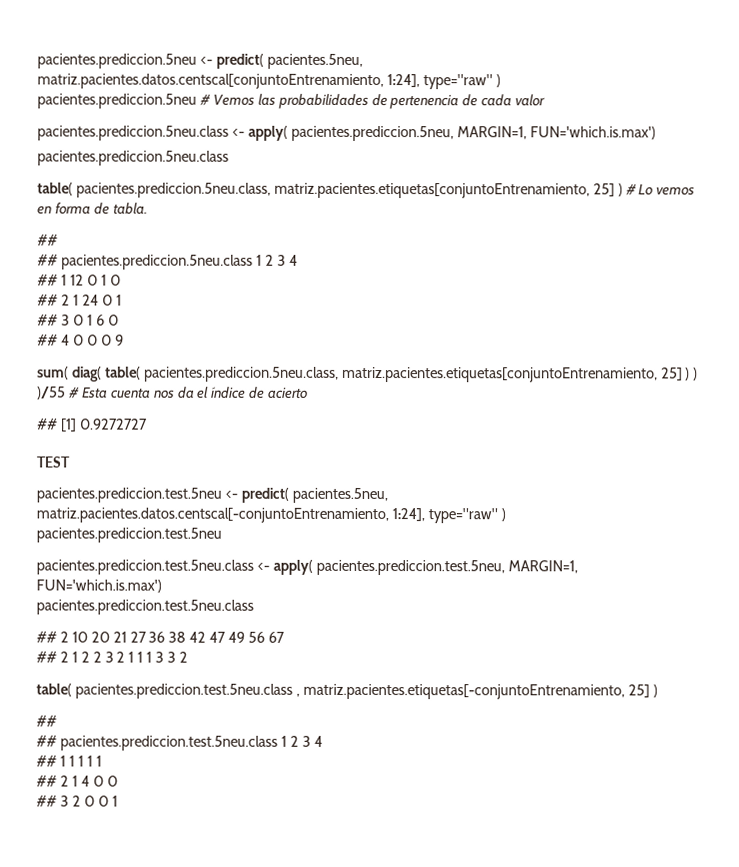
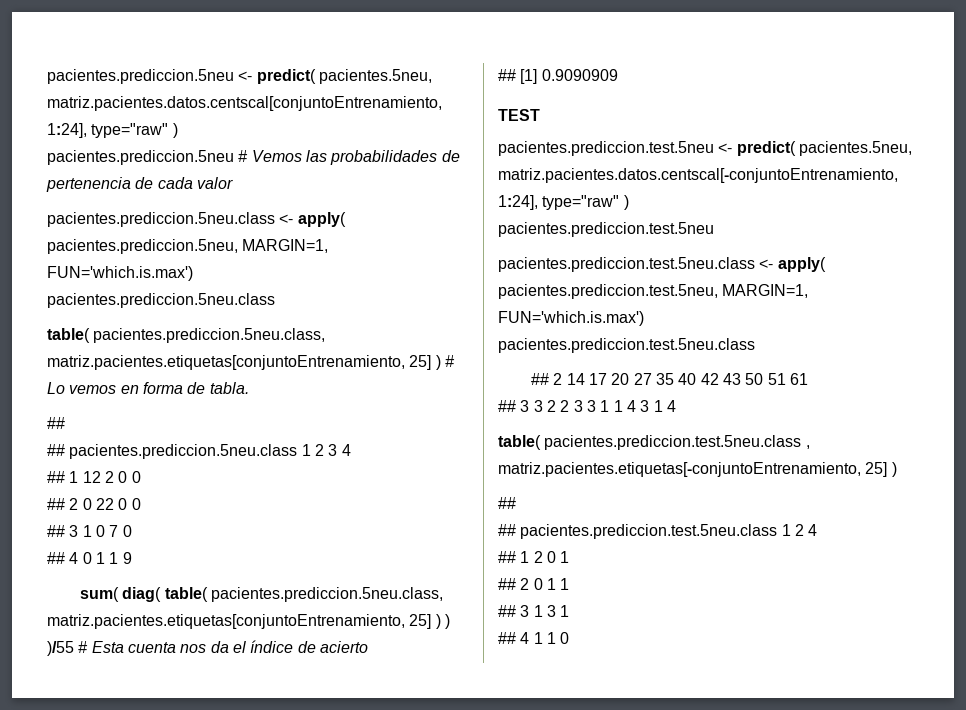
- ## 1 12 0 1 0
+ ## 1 12 2 0 0
- ## 2 1 24 0 1
- ## 3 0 1 6 0
+ ## 2 0 22 0 0
+ ## 3 1 0 7 0
- ## 4 0 0 0 9
+ ## 4 0 1 1 9
- ## [1] 0.9272727
+ ## [1] 0.9090909
- ## 2 10 20 21 27 36 38 42 47 49 56 67
- ## 2 1 2 2 3 2 1 1 1 3 3 2
+ ## 2 14 17 20 27 35 40 42 43 50 51 61
+ ## 3 3 2 2 3 3 1 1 4 3 1 4
- ## pacientes.prediccion.test.5neu.class 1 2 3 4
- ## 1 1 1 1 1
+ ## pacientes.prediccion.test.5neu.class 1 2 4
+ ## 1 2 0 1
+ ## 2 0 1 1
- ## 2 1 4 0 0
- ## 3 2 0 0 1
+ ## 3 1 3 1
+ ## 4 1 1 0

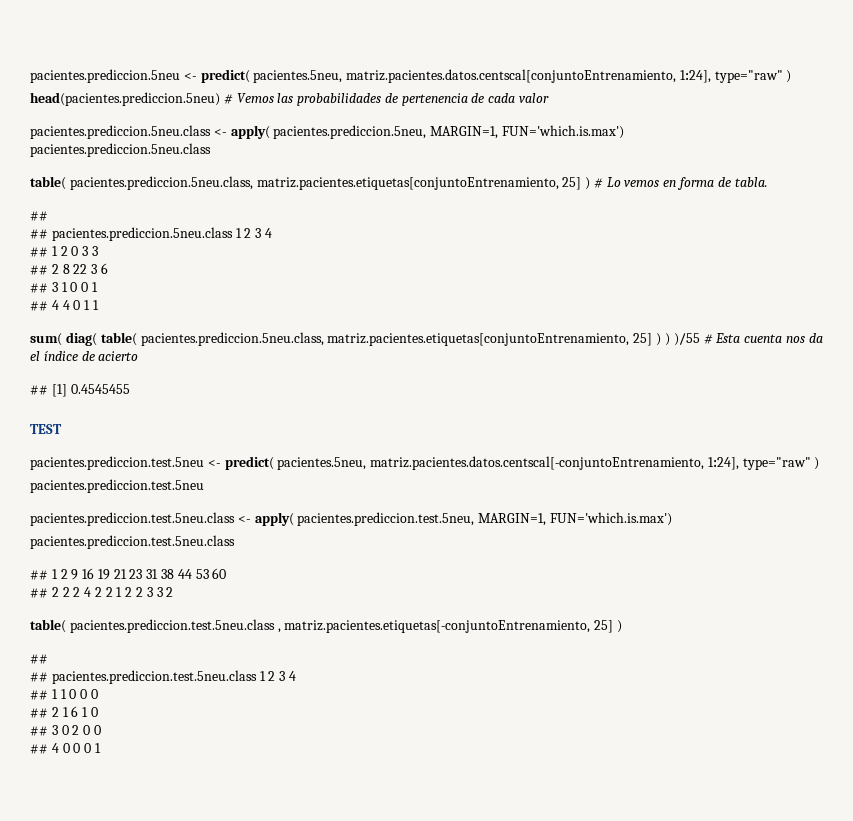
- pacientes.prediccion.5neu # Vemos las probabilidades de pertenencia de cada valor
+ head(pacientes.prediccion.5neu) # Vemos las probabilidades de pertenencia de cada valor
- ## 1 12 2 0 0
- ## 2 0 22 0 0
+ ## 1 2 0 3 3
+ ## 2 8 22 3 6
- ## 3 1 0 7 0
- ## 4 0 1 1 9
+ ## 3 1 0 0 1
+ ## 4 4 0 1 1
- ## [1] 0.9090909
+ ## [1] 0.4545455
- ## 2 14 17 20 27 35 40 42 43 50 51 61
- ## 3 3 2 2 3 3 1 1 4 3 1 4
+ ## 1 2 9 16 19 21 23 31 38 44 53 60
+ ## 2 2 2 4 2 2 1 2 2 3 3 2
- ## pacientes.prediccion.test.5neu.class 1 2 4
- ## 1 2 0 1
- ## 2 0 1 1
- ## 3 1 3 1
- ## 4 1 1 0
+ ## pacientes.prediccion.test.5neu.class 1 2 3 4
+ ## 1 1 0 0 0
+ ## 2 1 6 1 0
+ ## 3 0 2 0 0
+ ## 4 0 0 0 1

